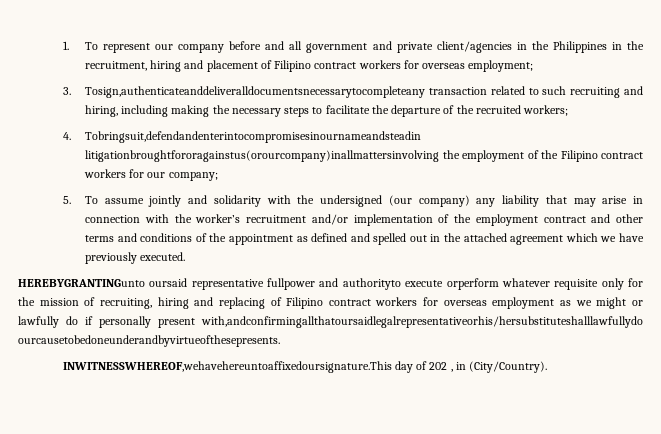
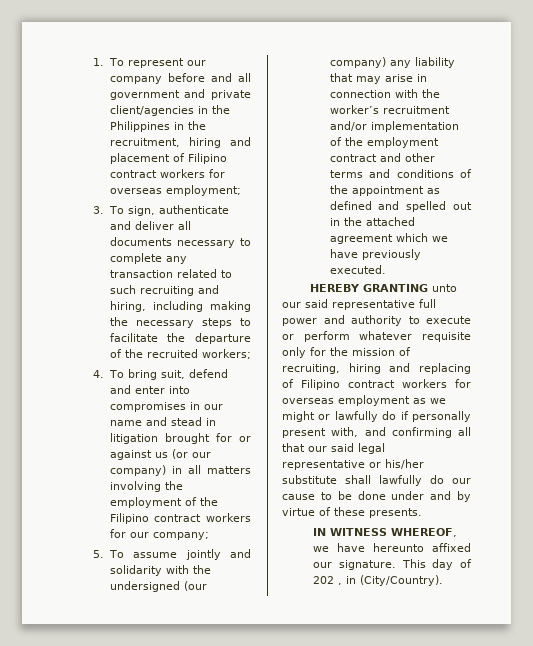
- 3. Tosign,authenticateanddeliveralldocumentsnecessarytocompleteany transaction related to such recruiting and hiring, including making the necessary steps to facilitate the departure of the recruited workers;
+ 3. To sign, authenticate and deliver all documents necessary to complete any transaction related to such recruiting and hiring, including making the necessary steps to facilitate the departure of the recruited workers;
- 4. Tobringsuit,defendandenterintocompromisesinournameandsteadin litigationbroughtfororagainstus(orourcompany)inallmattersinvolving the employment of the Filipino contract workers for our company;
+ 4. To bring suit, defend and enter into compromises in our name and stead in litigation brought for or against us (or our company) in all matters involving the employment of the Filipino contract workers for our company;
- HEREBYGRANTINGunto oursaid representative fullpower and authorityto execute orperform whatever requisite only for the mission of recruiting, hiring and replacing of Filipino contract workers for overseas employment as we might or lawfully do if personally present with,andconfirmingallthatoursaidlegalrepresentativeorhis/hersubstituteshalllawfullydo ourcausetobedoneunderandbyvirtueofthesepresents.
- INWITNESSWHEREOF,wehavehereuntoaffixedoursignature.This day of 202 , in (City/Country).
+ HEREBY GRANTING unto our said representative full power and authority to execute or perform whatever requisite only for the mission of recruiting, hiring and replacing of Filipino contract workers for overseas employment as we might or lawfully do if personally present with, and confirming all that our said legal representative or his/her substitute shall lawfully do our cause to be done under and by virtue of these presents.
+ IN WITNESS WHEREOF, we have hereunto affixed our signature. This day of 202 , in (City/Country).

